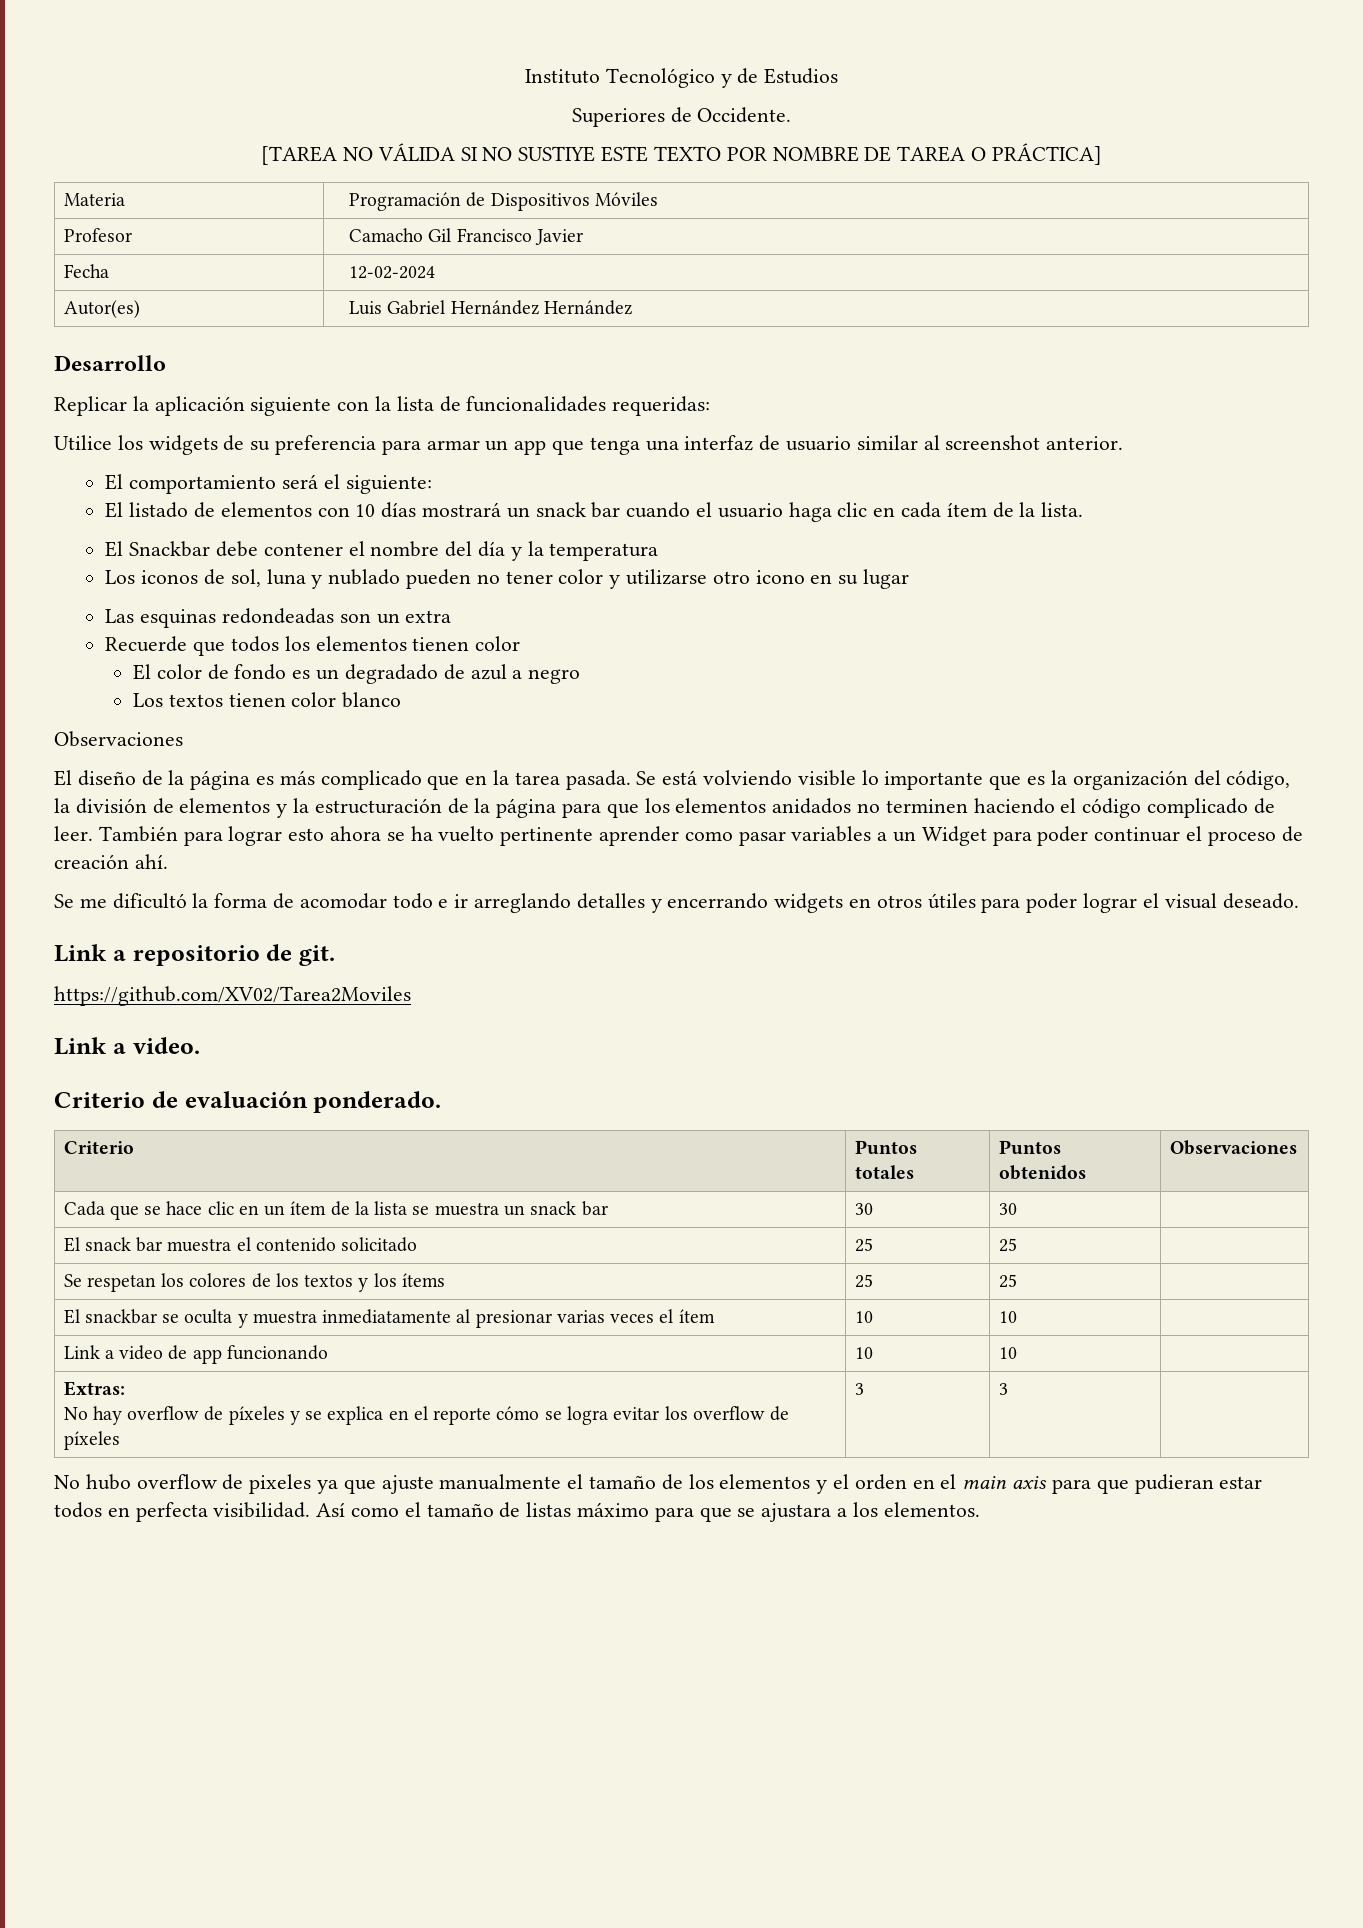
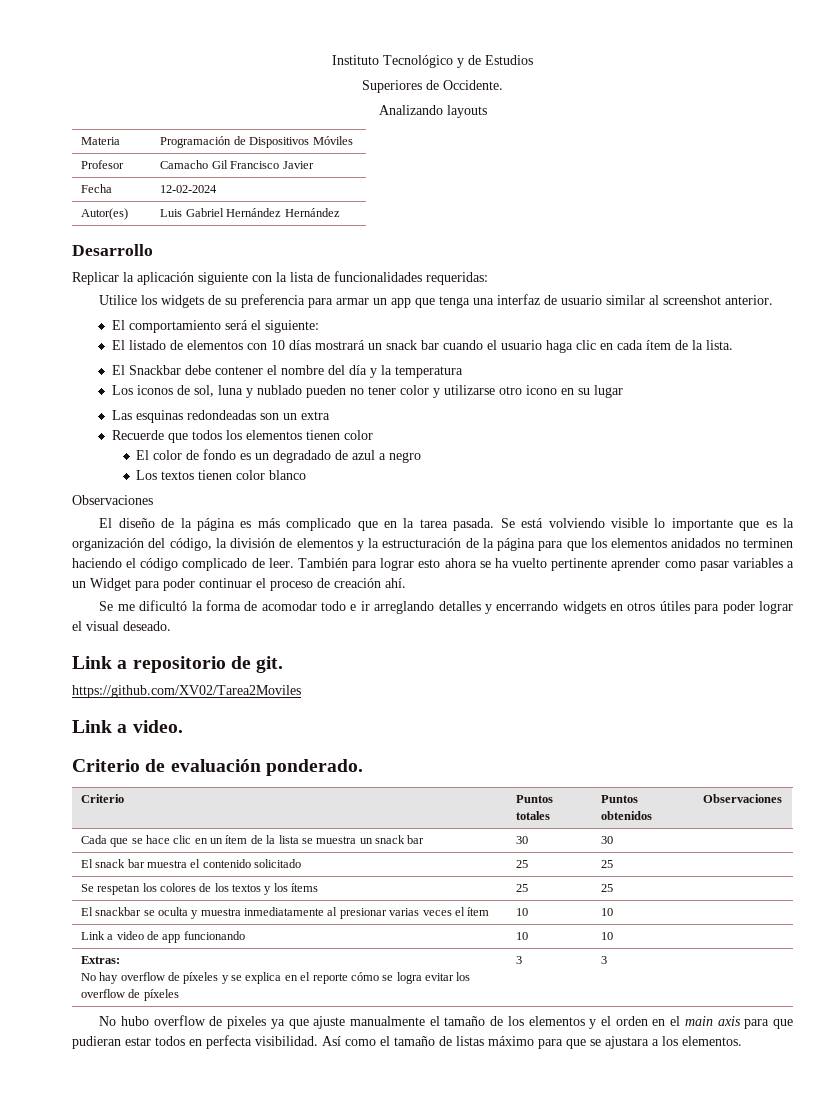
- [TAREA NO VÁLIDA SI NO SUSTIYE ESTE TEXTO POR NOMBRE DE TAREA O PRÁCTICA]
+ Analizando layouts

